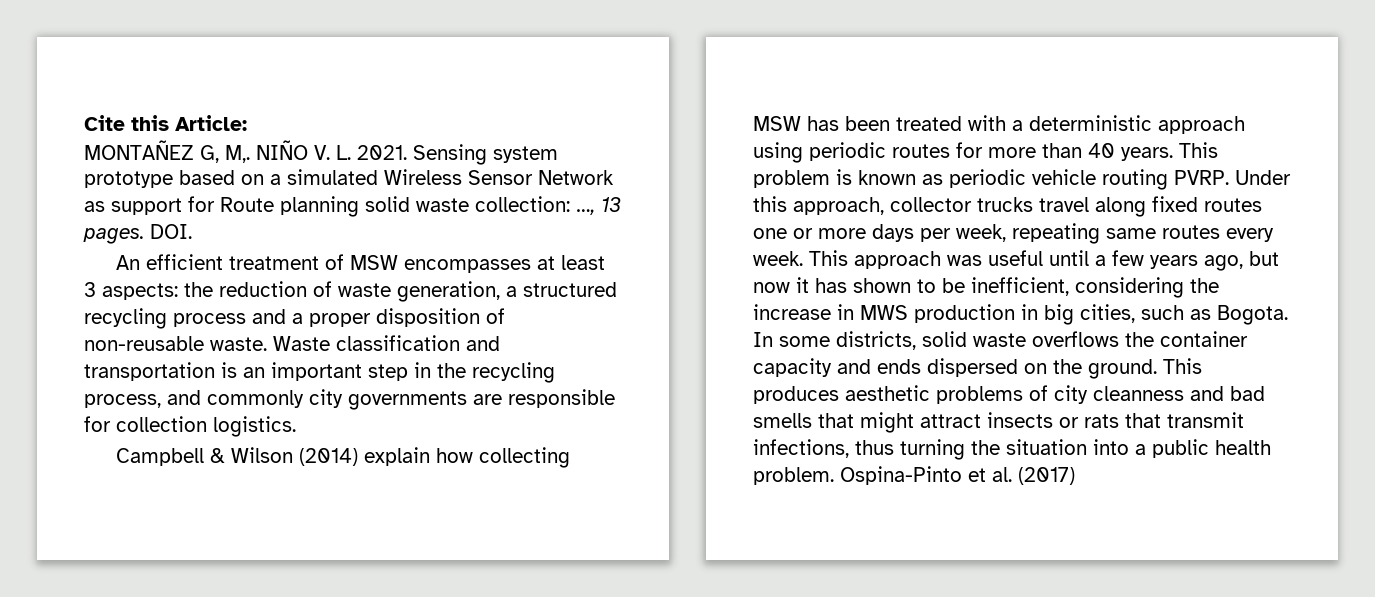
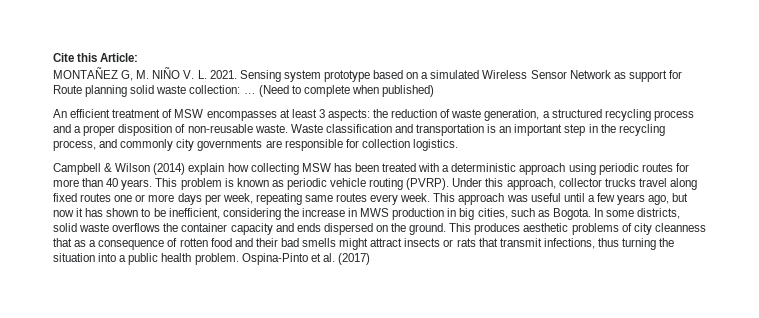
- MONTAÑEZ G, M,. NIÑO V. L. 2021.
+ MONTAÑEZ G, M. NIÑO V. L. 2021.
- Sensing system prototype based on a simulated Wireless Sensor Network as support for Route planning solid waste collection: …, 13 pages. DOI.
+ Sensing system prototype based on a simulated Wireless Sensor Network as support for Route planning solid waste collection: … (Need to complete when published)
- This problem is known as periodic vehicle routing PVRP.
+ This problem is known as periodic vehicle routing (PVRP).
- This produces aesthetic problems of city cleanness and bad smells that might attract insects or rats that transmit infections, thus turning the situation into a public health problem.
+ This produces aesthetic problems of city cleanness that as a consequence of rotten food and their bad smells might attract insects or rats that transmit infections, thus turning the situation into a public health problem.

